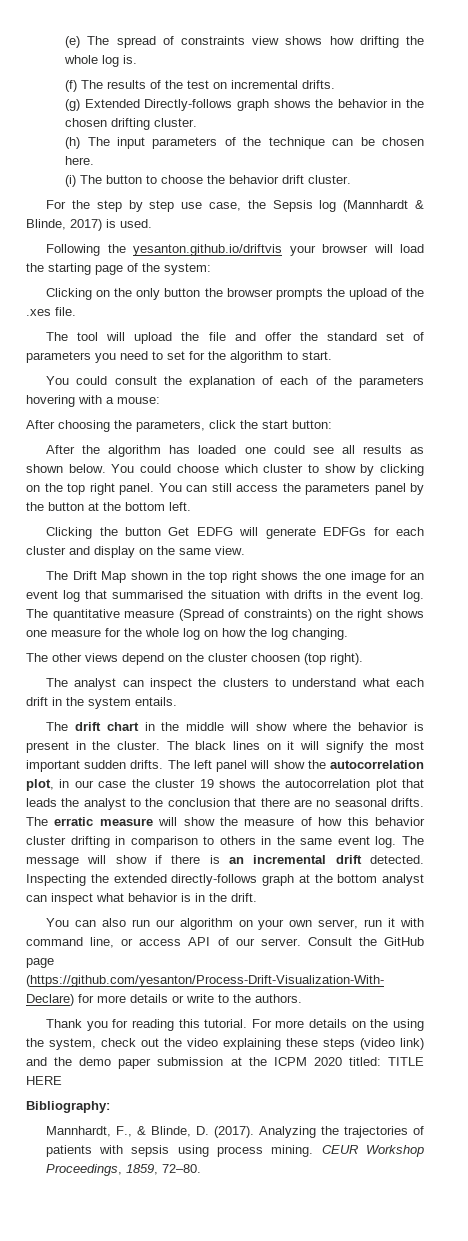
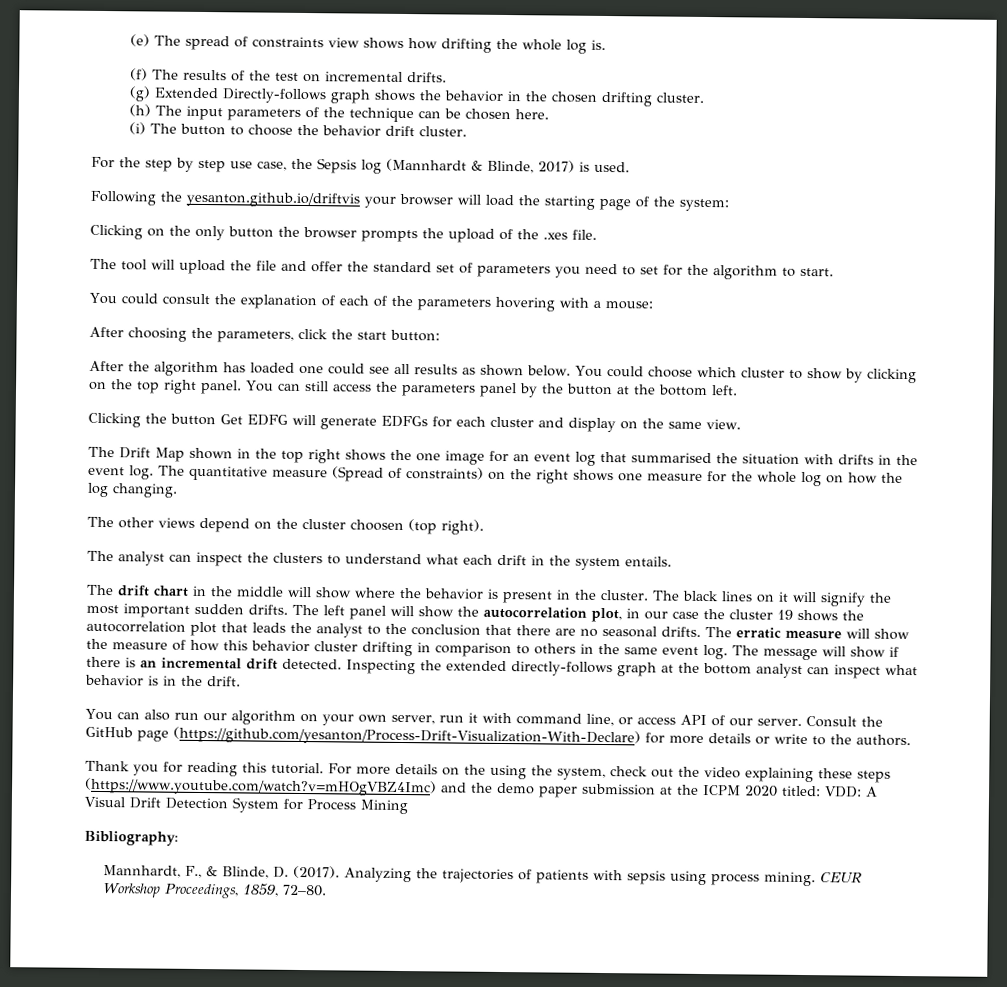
- For more details on the using the system, check out the video explaining these steps (video link) and the demo paper submission at the ICPM 2020 titled: TITLE HERE
+ For more details on the using the system, check out the video explaining these steps (https://www.youtube.com/watch?v=mHOgVBZ4Imc) and the demo paper submission at the ICPM 2020 titled: VDD: A Visual Drift Detection System for Process Mining

